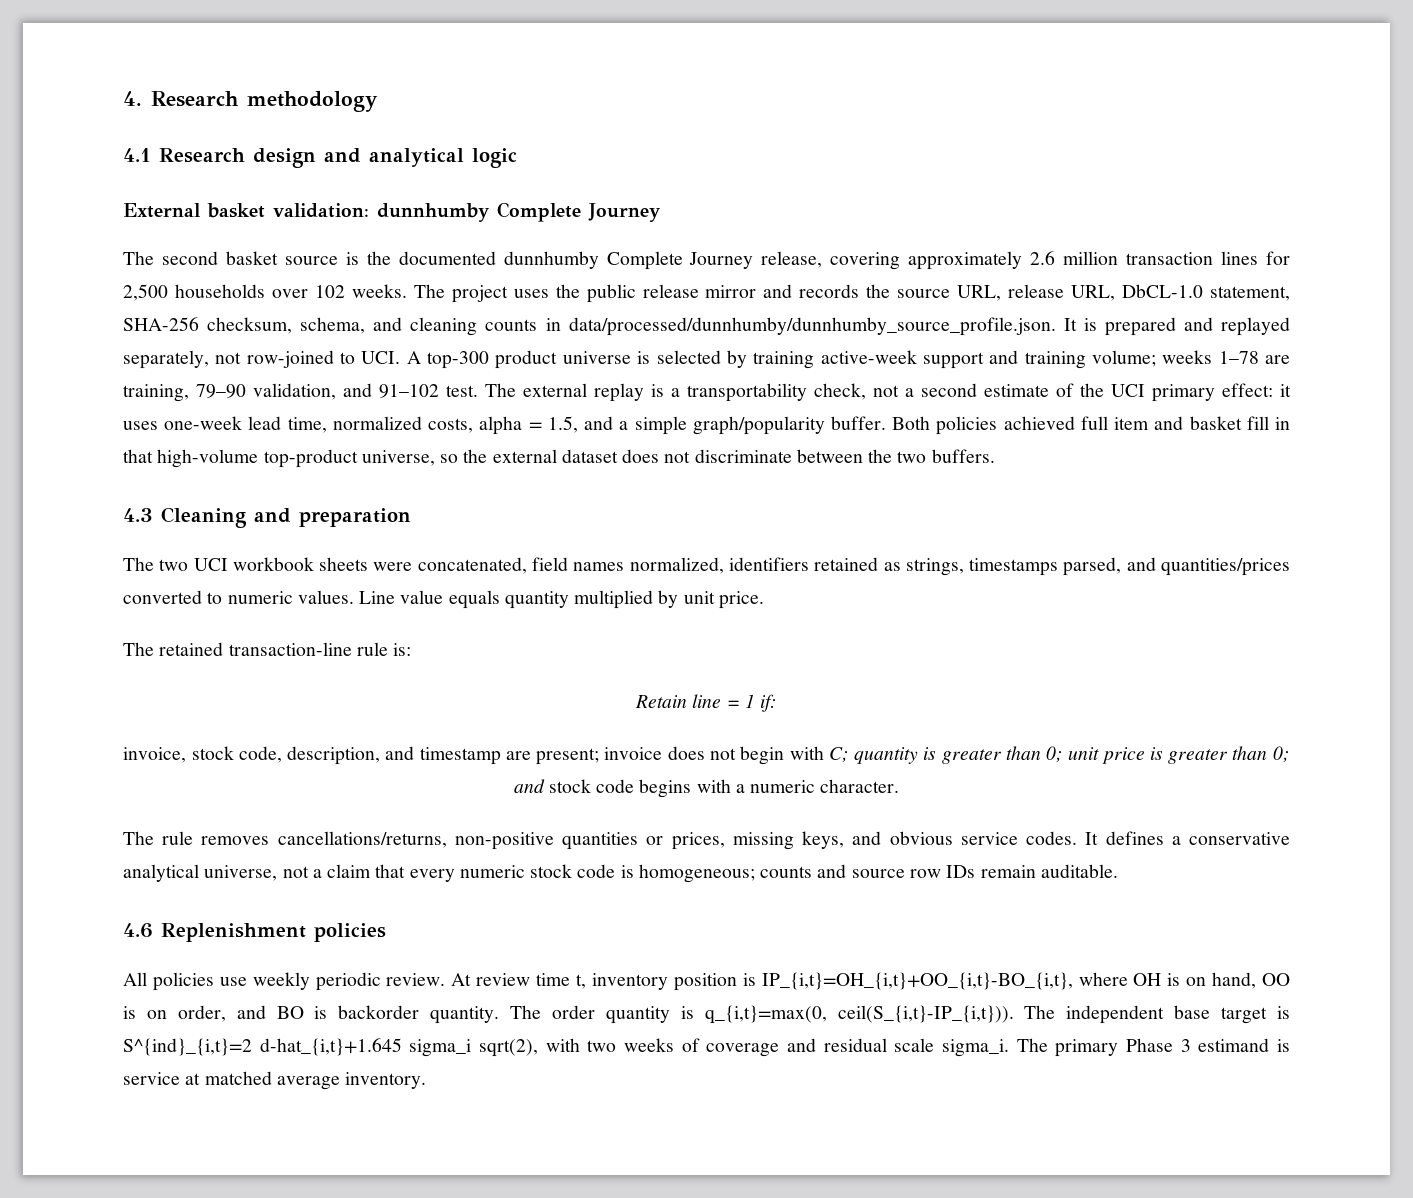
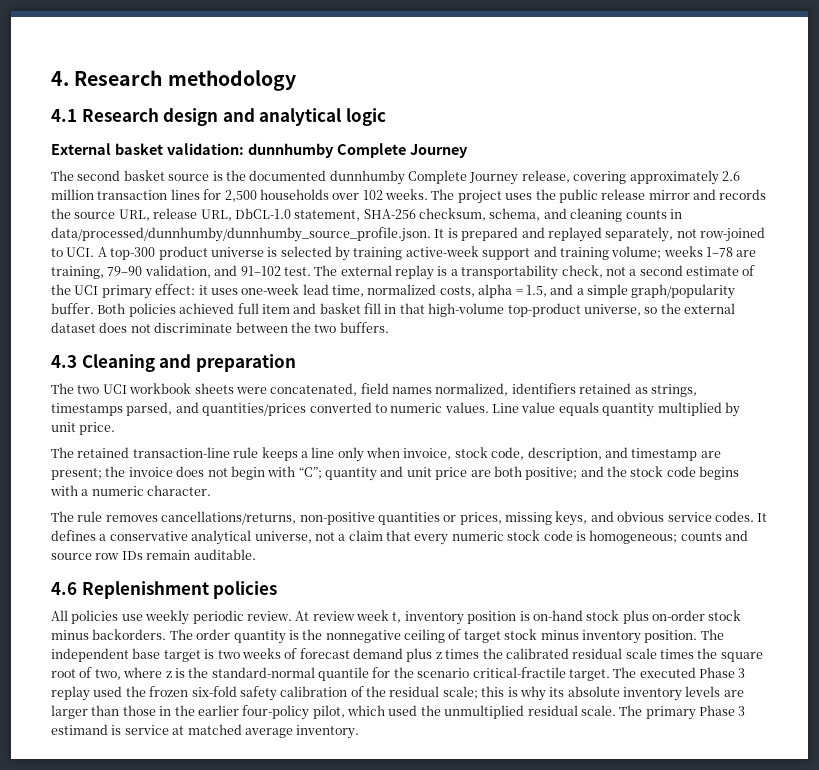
- The retained transaction-line rule is:
- Retain line = 1 if:
- invoice, stock code, description, and timestamp are present; invoice does not begin with C; quantity is greater than 0; unit price is greater than 0; and stock code begins with a numeric character.
+ The retained transaction-line rule keeps a line only when invoice, stock code, description, and timestamp are present; the invoice does not begin with “C”; quantity and unit price are both positive; and the stock code begins with a numeric character.
- At review time t, inventory position is IP_{i,t}=OH_{i,t}+OO_{i,t}-BO_{i,t}, where OH is on hand, OO is on order, and BO is backorder quantity. The order quantity is q_{i,t}=max(0, ceil(S_{i,t}-IP_{i,t})).
+ At review week t, inventory position is on-hand stock plus on-order stock minus backorders. The order quantity is the nonnegative ceiling of target stock minus inventory position.
- The independent base target is S^{ind}_{i,t}=2 d-hat_{i,t}+1.645 sigma_i sqrt(2), with two weeks of coverage and residual scale sigma_i.
+ The independent base target is two weeks of forecast demand plus z times the calibrated residual scale times the square root of two, where z is the standard-normal quantile for the scenario critical-fractile target. The executed Phase 3 replay used the frozen six-fold safety calibration of the residual scale; this is why its absolute inventory levels are larger than those in the earlier four-policy pilot, which used the unmultiplied residual scale.

